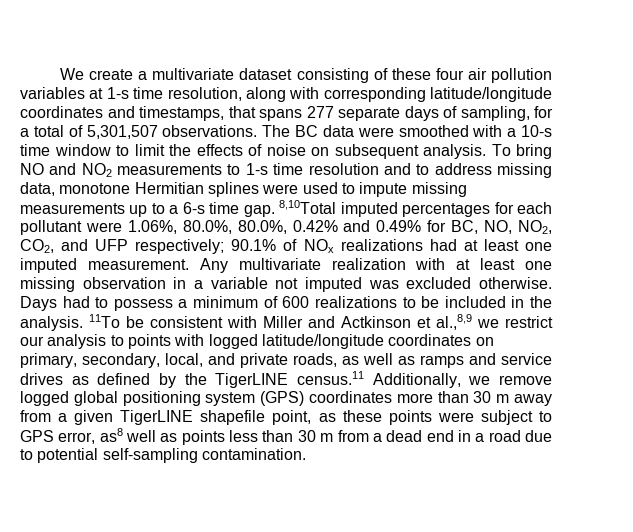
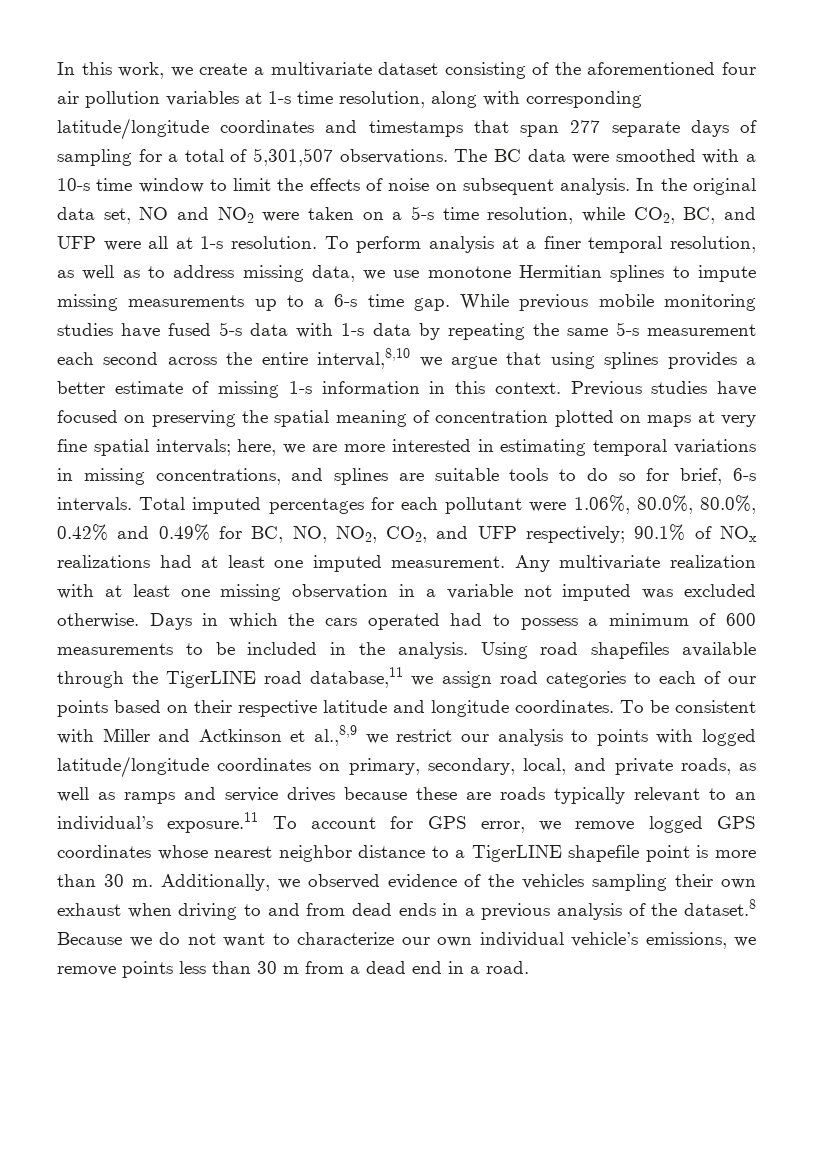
- We create a multivariate dataset consisting of these four air pollution variables at 1-s time resolution, along with corresponding latitude/longitude coordinates and timestamps, that spans 277 separate days of sampling, for a total of 5,301,507 observations.
+ In this work, we create a multivariate dataset consisting of the aforementioned four air pollution variables at 1-s time resolution, along with corresponding latitude/longitude coordinates and timestamps that span 277 separate days of sampling for a total of 5,301,507 observations.
- To bring NO and NO2 measurements to 1-s time resolution and to address missing data, monotone Hermitian splines were used to impute missing measurements up to a 6-s time gap.
+ In the original data set, NO and NO2 were taken on a 5-s time resolution, while CO2, BC, and UFP were all at 1-s resolution. To perform analysis at a finer temporal resolution, as well as to address missing data, we use monotone Hermitian splines to impute missing measurements up to a 6-s time gap.
- 8,10Total imputed percentages for each pollutant were 1.06%, 80.0%, 80.0%, 0.42% and 0.49% for BC, NO, NO2, CO2, and UFP respectively; 90.1% of NOx realizations had at least one imputed measurement.
+ While previous mobile monitoring studies have fused 5-s data with 1-s data by repeating the same 5-s measurement each second across the entire interval,8,10 we argue that using splines provides a better estimate of missing 1-s information in this context. Previous studies have focused on preserving the spatial meaning of concentration plotted on maps at very fine spatial intervals; here, we are more interested in estimating temporal variations in missing concentrations, and splines are suitable tools to do so for brief, 6-s intervals. Total imputed percentages for each pollutant were 1.06%, 80.0%, 80.0%, 0.42% and 0.49% for BC, NO, NO2, CO2, and UFP respectively; 90.1% of NOx realizations had at least one imputed measurement.
- Days had to possess a minimum of 600 realizations to be included in the analysis.
+ Days in which the cars operated had to possess a minimum of 600 measurements to be included in the analysis.
- 11To be consistent with Miller and Actkinson et al.,8,9 we restrict our analysis to points with logged latitude/longitude coordinates on primary, secondary, local, and private roads, as well as ramps and service drives as defined by the TigerLINE census.11 Additionally, we remove logged global positioning system (GPS) coordinates more than 30 m away from a given TigerLINE shapefile point, as these points were subject to GPS error, as8 well as points less than 30 m from a dead end in a road due to potential self-sampling contamination.
+ Using road shapefiles available through the TigerLINE road database,11 we assign road categories to each of our points based on their respective latitude and longitude coordinates. To be consistent with Miller and Actkinson et al.,8,9 we restrict our analysis to points with logged latitude/longitude coordinates on primary, secondary, local, and private roads, as well as ramps and service drives because these are roads typically relevant to an individual’s exposure.11 To account for GPS error, we remove logged GPS coordinates whose nearest neighbor distance to a TigerLINE shapefile point is more than 30 m. Additionally, we observed evidence of the vehicles sampling their own exhaust when driving to and from dead ends in a previous analysis of the dataset.8 Because we do not want to characterize our own individual vehicle’s emissions, we remove points less than 30 m from a dead end in a road.

